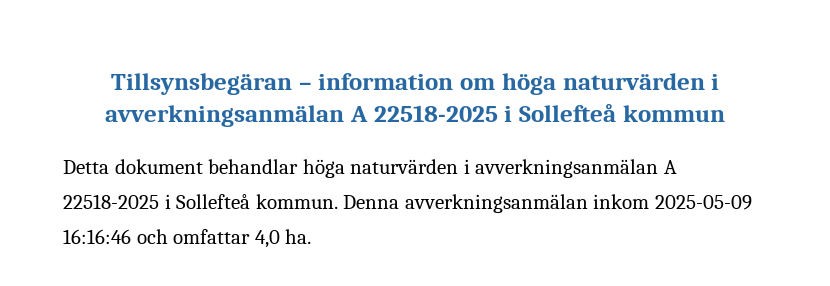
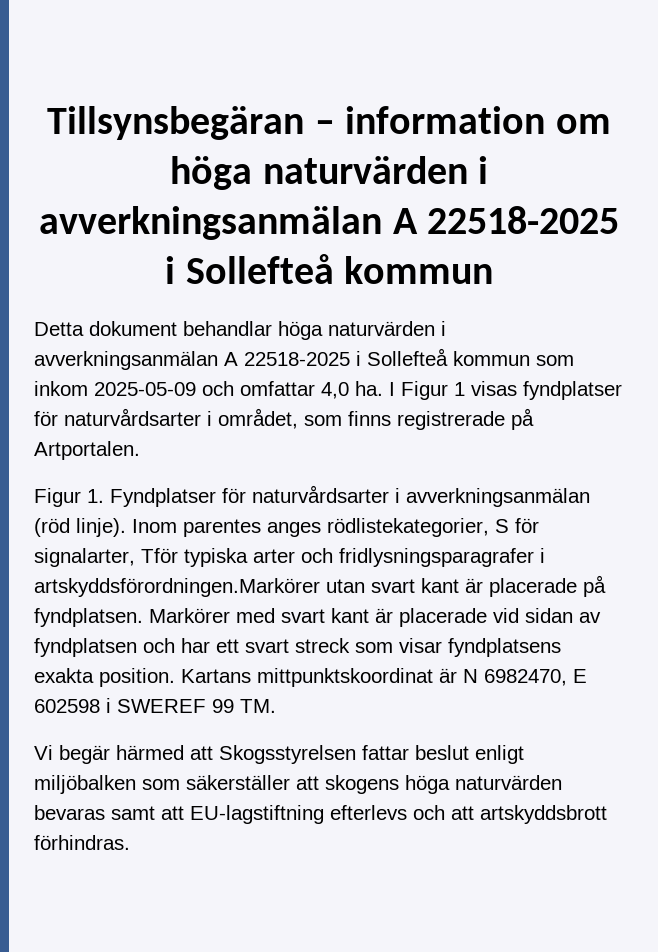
- Detta dokument behandlar höga naturvärden i avverkningsanmälan A 22518-2025 i Sollefteå kommun. Denna avverkningsanmälan inkom 2025-05-09 16:16:46 och omfattar 4,0 ha.
+ Detta dokument behandlar höga naturvärden i avverkningsanmälan A 22518-2025 i Sollefteå kommun som inkom 2025-05-09 och omfattar 4,0 ha.
+ I Figur 1 visas fyndplatser för naturvårdsarter i området, som finns registrerade på Artportalen.
+ Figur 1. Fyndplatser för naturvårdsarter i avverkningsanmälan (röd linje). Inom parentes anges rödlistekategorier, S för signalarter, Tför typiska arter och fridlysningsparagrafer i artskyddsförordningen.Markörer utan svart kant är placerade på fyndplatsen. Markörer med svart kant är placerade vid sidan av fyndplatsen och har ett svart streck som visar fyndplatsens exakta position. Kartans mittpunktskoordinat är N 6982470, E 602598 i SWEREF 99 TM.
+ Vi begär härmed att Skogsstyrelsen fattar beslut enligt miljöbalken som säkerställer att skogens höga naturvärden bevaras samt att EU-lagstiftning efterlevs och att artskyddsbrott förhindras.

